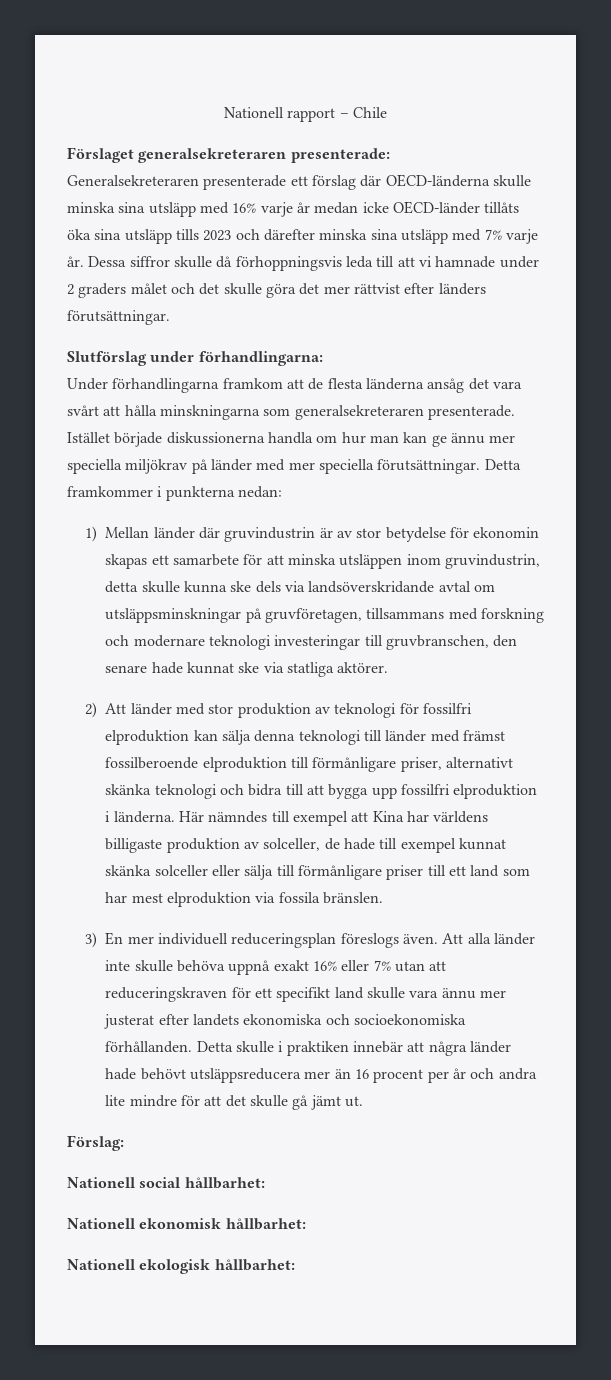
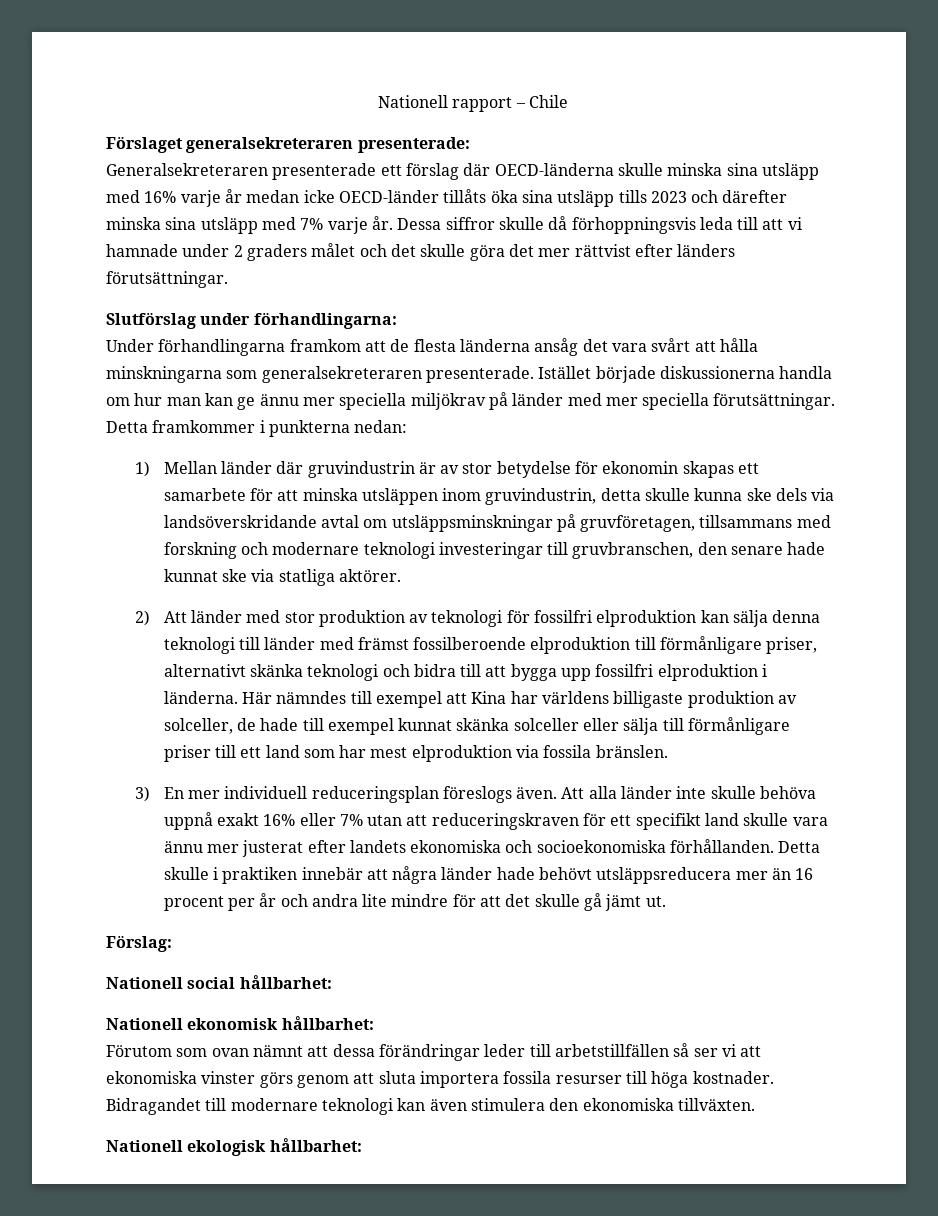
+ Förutom som ovan nämnt att dessa förändringar leder till arbetstillfällen så ser vi att ekonomiska vinster görs genom att sluta importera fossila resurser till höga kostnader. Bidragandet till modernare teknologi kan även stimulera den ekonomiska tillväxten.

